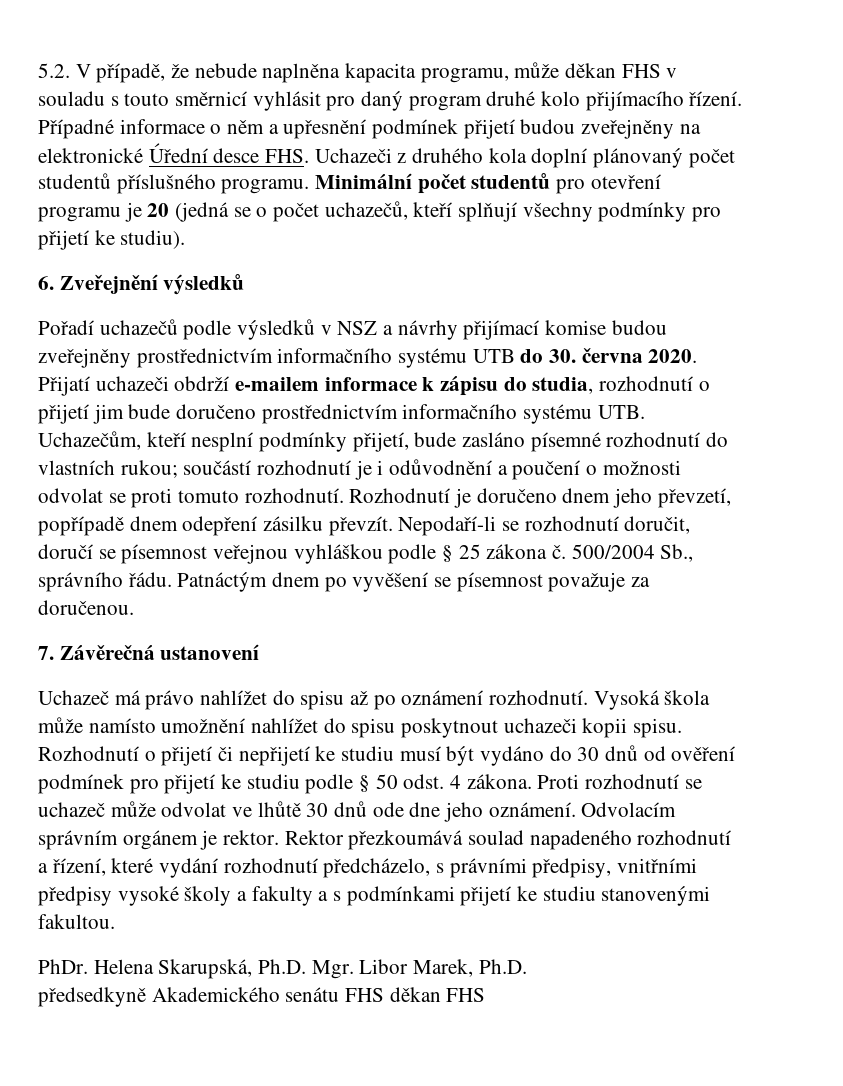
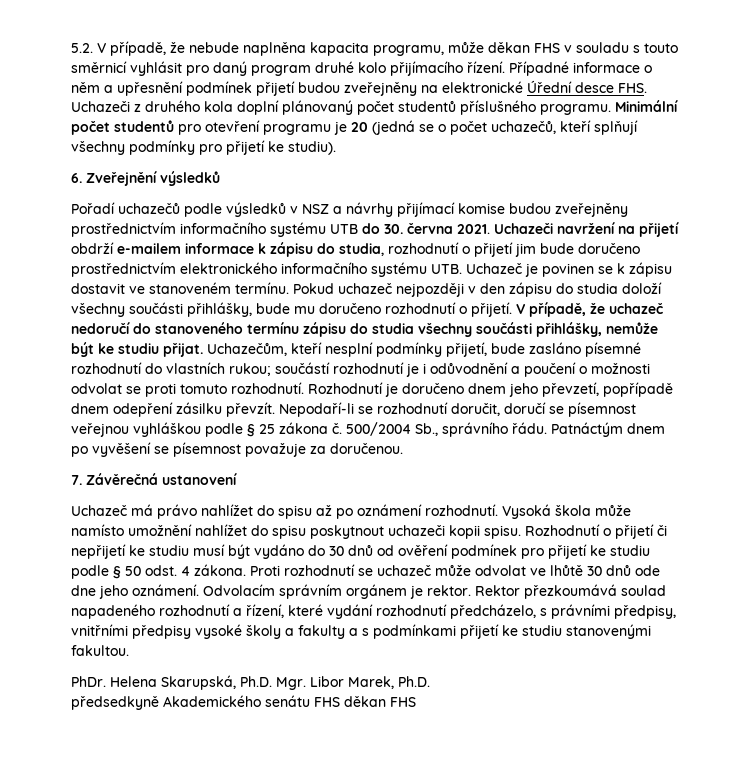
- Pořadí uchazečů podle výsledků v NSZ a návrhy přijímací komise budou zveřejněny prostřednictvím informačního systému UTB do 30. června 2020. Přijatí uchazeči obdrží e-mailem informace k zápisu do studia, rozhodnutí o přijetí jim bude doručeno prostřednictvím informačního systému UTB. Uchazečům, kteří nesplní podmínky přijetí, bude zasláno písemné rozhodnutí do vlastních rukou;
+ Pořadí uchazečů podle výsledků v NSZ a návrhy přijímací komise budou zveřejněny prostřednictvím informačního systému UTB do 30. června 2021. Uchazeči navržení na přijetí obdrží e-mailem informace k zápisu do studia, rozhodnutí o přijetí jim bude doručeno prostřednictvím elektronického informačního systému UTB. Uchazeč je povinen se k zápisu dostavit ve stanoveném termínu. Pokud uchazeč nejpozději v den zápisu do studia doloží všechny součásti přihlášky, bude mu doručeno rozhodnutí o přijetí. V případě, že uchazeč nedoručí do stanoveného termínu zápisu do studia všechny součásti přihlášky, nemůže být ke studiu přijat. Uchazečům, kteří nesplní podmínky přijetí, bude zasláno písemné rozhodnutí do vlastních rukou;

